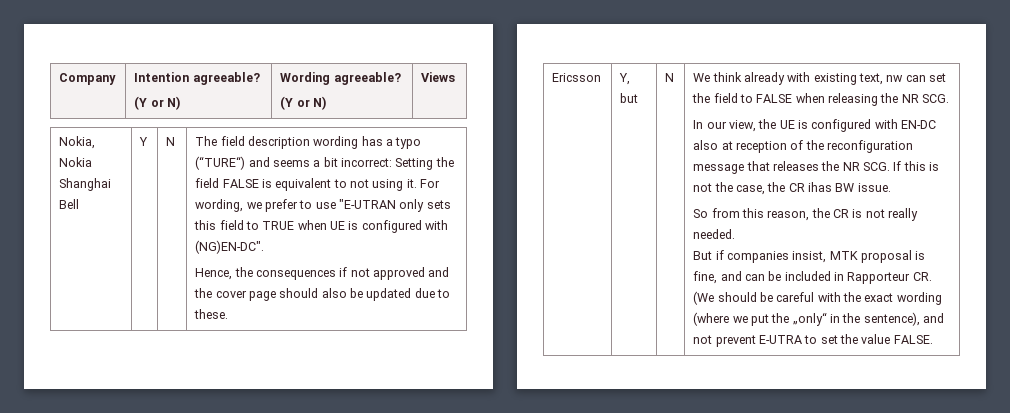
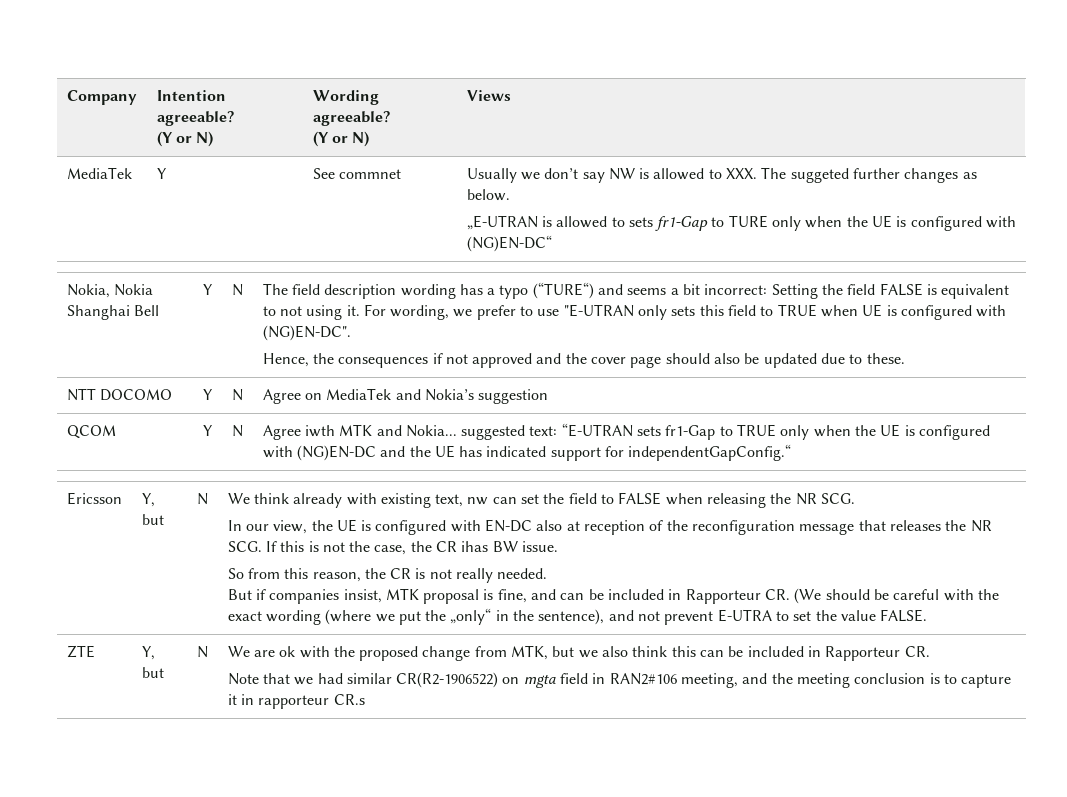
+ MediaTek | Y | See commnet | Usually we don’t say NW is allowed to XXX. The suggeted further changes as below.
+ „E-UTRAN is allowed to sets fr1-Gap to TURE only when the UE is configured with (NG)EN-DC“
+ NTT DOCOMO | Y | N | Agree on MediaTek and Nokia’s suggestion
+ QCOM | Y | N | Agree iwth MTK and Nokia... suggested text: “E-UTRAN sets fr1-Gap to TRUE only when the UE is configured with (NG)EN-DC and the UE has indicated support for independentGapConfig.“
+ ZTE | Y, but | N | We are ok with the proposed change from MTK, but we also think this can be included in Rapporteur CR.
+ Note that we had similar CR(R2-1906522) on mgta field in RAN2#106 meeting, and the meeting conclusion is to capture it in rapporteur CR.s

